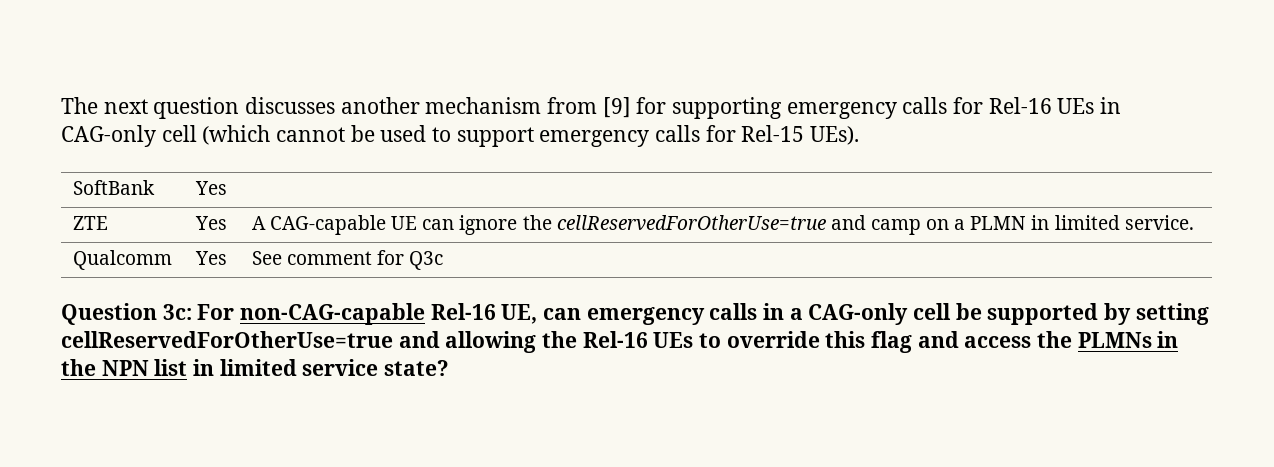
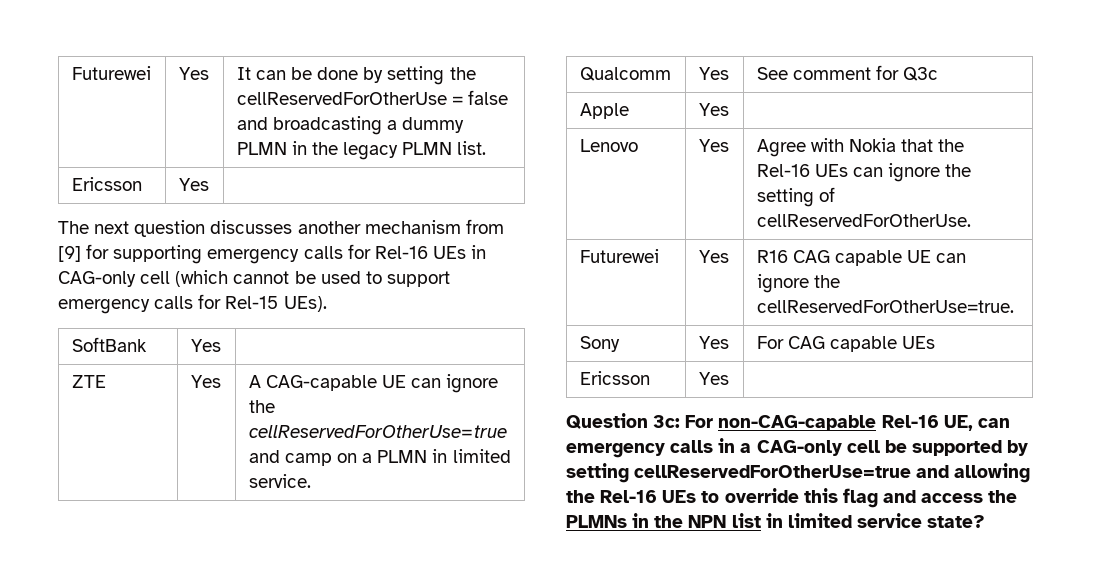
+ Futurewei | Yes | It can be done by setting the cellReservedForOtherUse = false and broadcasting a dummy PLMN in the legacy PLMN list.
+ Ericsson | Yes |
+ Apple | Yes |
+ Lenovo | Yes | Agree with Nokia that the Rel-16 UEs can ignore the setting of cellReservedForOtherUse.
+ Futurewei | Yes | R16 CAG capable UE can ignore the cellReservedForOtherUse=true.
+ Sony | Yes | For CAG capable UEs
+ Ericsson | Yes |

